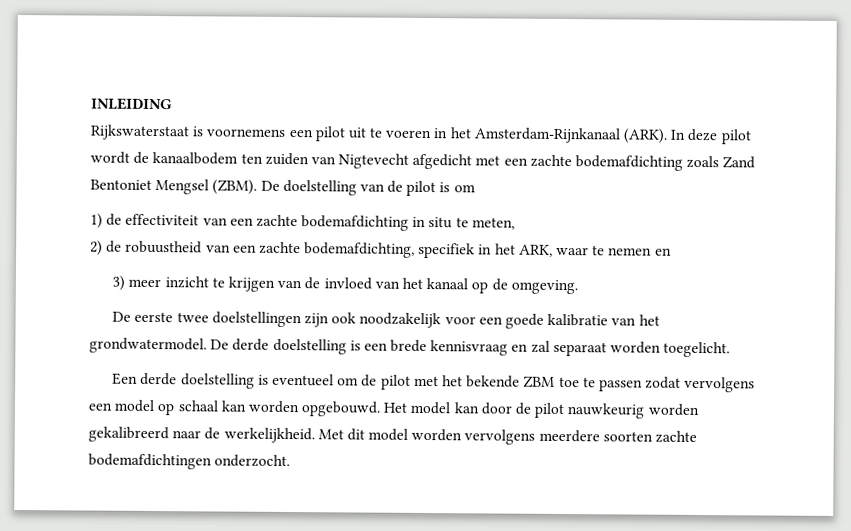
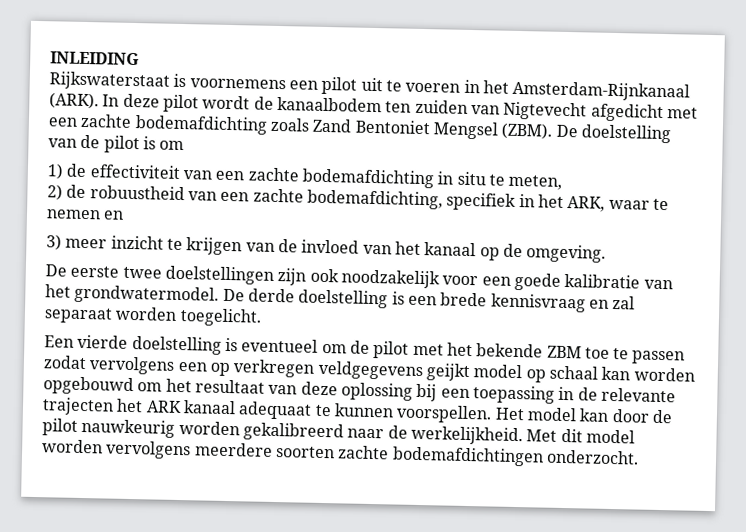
- Een derde doelstelling is eventueel om de pilot met het bekende ZBM toe te passen zodat vervolgens een model op schaal kan worden opgebouwd.
+ Een vierde doelstelling is eventueel om de pilot met het bekende ZBM toe te passen zodat vervolgens een op verkregen veldgegevens geijkt model op schaal kan worden opgebouwd om het resultaat van deze oplossing bij een toepassing in de relevante trajecten het ARK kanaal adequaat te kunnen voorspellen.

